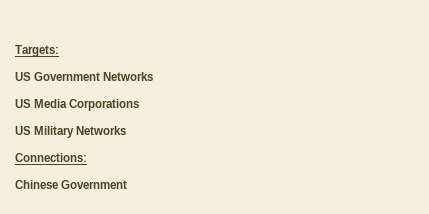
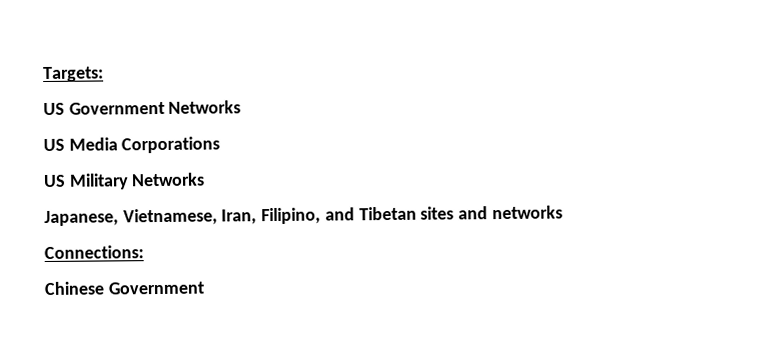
+ Japanese, Vietnamese, Iran, Filipino, and Tibetan sites and networks

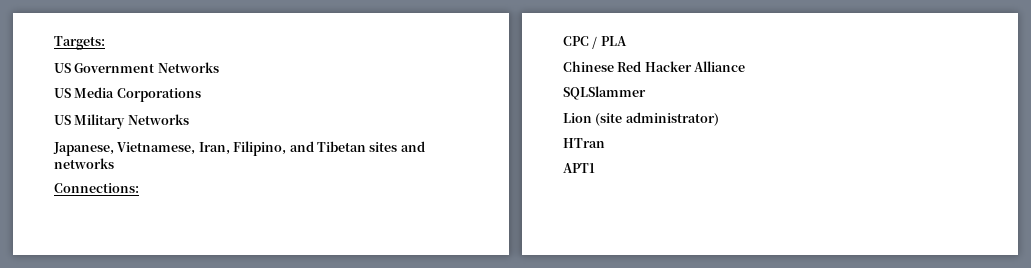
- Chinese Government
+ CPC / PLA
+ Chinese Red Hacker Alliance
+ SQLSlammer
+ Lion (site administrator)
+ HTran
+ APT1

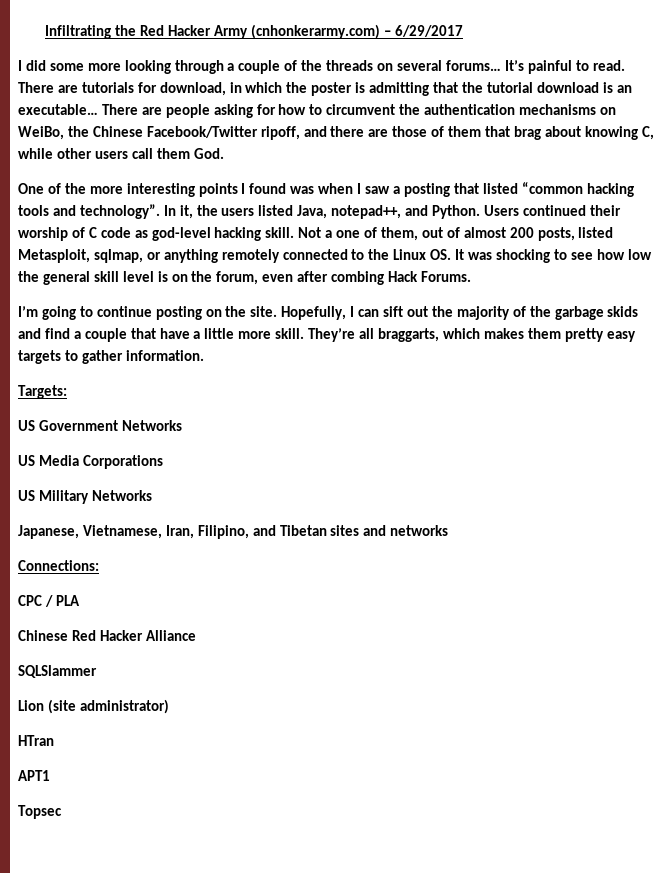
+ Infiltrating the Red Hacker Army (cnhonkerarmy.com) – 6/29/2017
+ I did some more looking through a couple of the threads on several forums… It’s painful to read. There are tutorials for download, in which the poster is admitting that the tutorial download is an executable… There are people asking for how to circumvent the authentication mechanisms on WeiBo, the Chinese Facebook/Twitter ripoff, and there are those of them that brag about knowing C, while other users call them God.
+ One of the more interesting points I found was when I saw a posting that listed “common hacking tools and technology”. In it, the users listed Java, notepad++, and Python. Users continued their worship of C code as god-level hacking skill. Not a one of them, out of almost 200 posts, listed Metasploit, sqlmap, or anything remotely connected to the Linux OS. It was shocking to see how low the general skill level is on the forum, even after combing Hack Forums.
+ I’m going to continue posting on the site. Hopefully, I can sift out the majority of the garbage skids and find a couple that have a little more skill. They’re all braggarts, which makes them pretty easy targets to gather information.
+ Topsec

